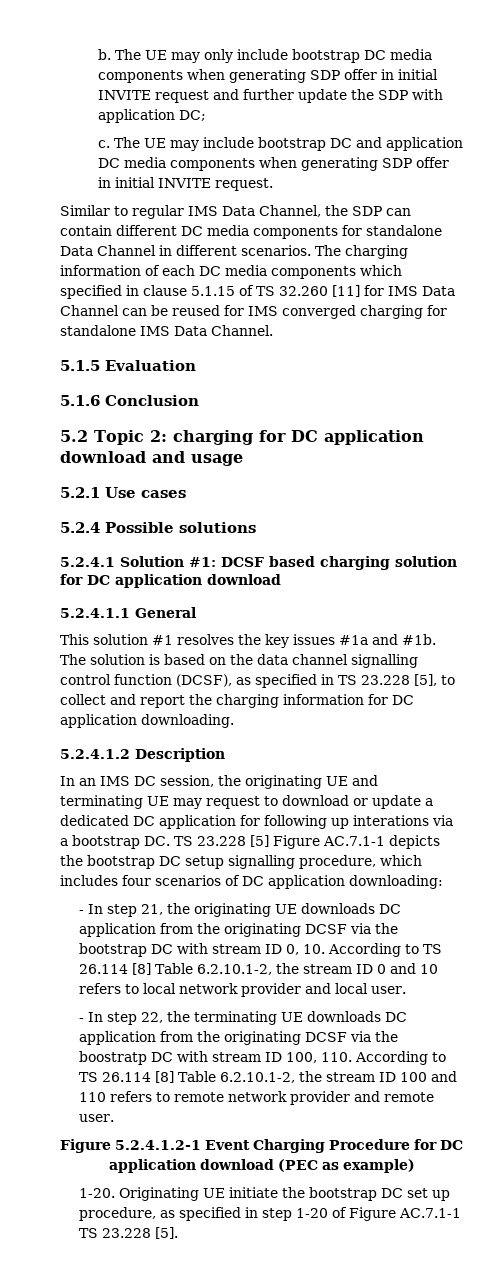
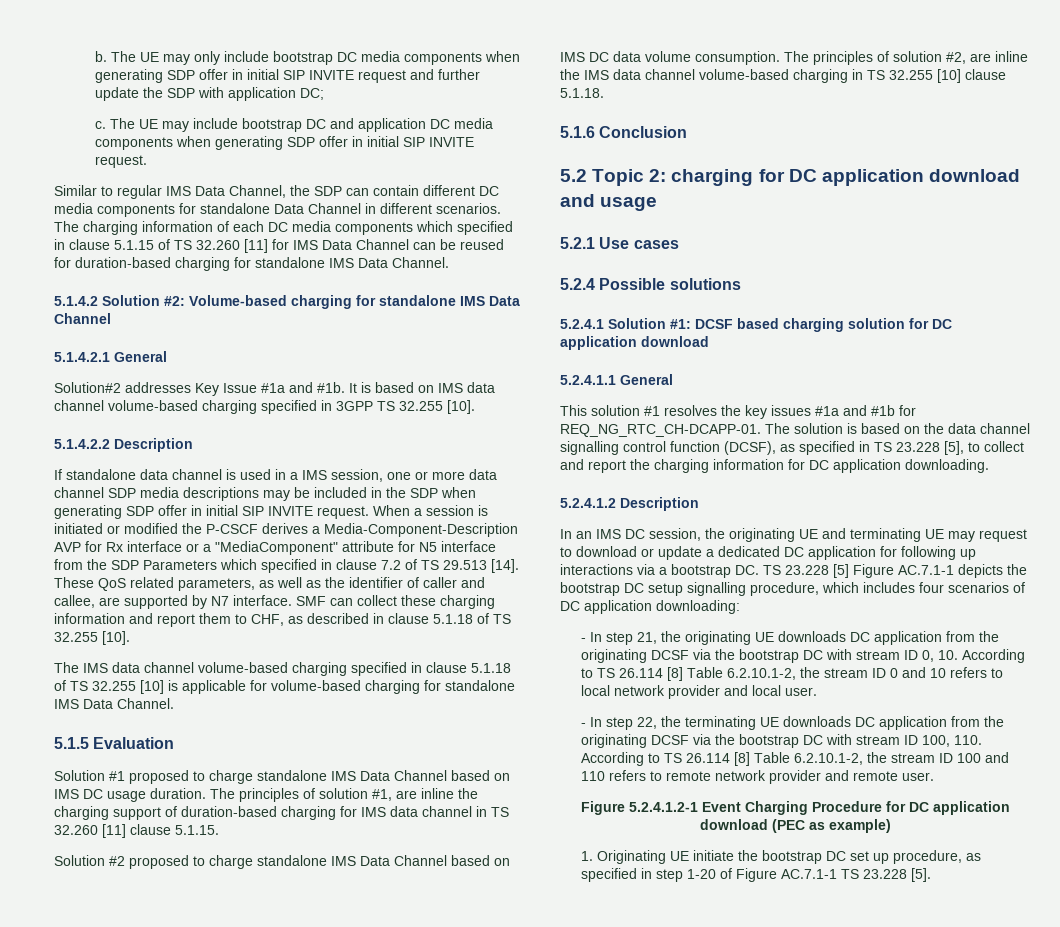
- The UE may only include bootstrap DC media components when generating SDP offer in initial INVITE request and further update the SDP with application DC;
+ The UE may only include bootstrap DC media components when generating SDP offer in initial SIP INVITE request and further update the SDP with application DC;
- The UE may include bootstrap DC and application DC media components when generating SDP offer in initial INVITE request.
+ The UE may include bootstrap DC and application DC media components when generating SDP offer in initial SIP INVITE request.
- The charging information of each DC media components which specified in clause 5.1.15 of TS 32.260 [11] for IMS Data Channel can be reused for IMS converged charging for standalone IMS Data Channel.
+ The charging information of each DC media components which specified in clause 5.1.15 of TS 32.260 [11] for IMS Data Channel can be reused for duration-based charging for standalone IMS Data Channel.
+ 5.1.4.2 Solution #2: Volume-based charging for standalone IMS Data Channel
+ 5.1.4.2.1 General
+ Solution#2 addresses Key Issue #1a and #1b. It is based on IMS data channel volume-based charging specified in 3GPP TS 32.255 [10].
+ 5.1.4.2.2 Description
+ If standalone data channel is used in a IMS session, one or more data channel SDP media descriptions may be included in the SDP when generating SDP offer in initial SIP INVITE request. When a session is initiated or modified the P-CSCF derives a Media-Component-Description AVP for Rx interface or a "MediaComponent" attribute for N5 interface from the SDP Parameters which specified in clause 7.2 of TS 29.513 [14]. These QoS related parameters, as well as the identifier of caller and callee, are supported by N7 interface. SMF can collect these charging information and report them to CHF, as described in clause 5.1.18 of TS 32.255 [10].
+ The IMS data channel volume-based charging specified in clause 5.1.18 of TS 32.255 [10] is applicable for volume-based charging for standalone IMS Data Channel.
+ Solution #1 proposed to charge standalone IMS Data Channel based on IMS DC usage duration. The principles of solution #1, are inline the charging support of duration-based charging for IMS data channel in TS 32.260 [11] clause 5.1.15.
+ Solution #2 proposed to charge standalone IMS Data Channel based on IMS DC data volume consumption. The principles of solution #2, are inline the IMS data channel volume-based charging in TS 32.255 [10] clause 5.1.18.
- This solution #1 resolves the key issues #1a and #1b.
+ This solution #1 resolves the key issues #1a and #1b for REQ_NG_RTC_CH-DCAPP-01.
- In an IMS DC session, the originating UE and terminating UE may request to download or update a dedicated DC application for following up interations via a bootstrap DC. TS 23.228 [5] Figure AC.7.1-1 depicts the bootstrap DC setup signalling procedure, which includes four scenarios of DC application downloading:
+ In an IMS DC session, the originating UE and terminating UE may request to download or update a dedicated DC application for following up interactions via a bootstrap DC. TS 23.228 [5] Figure AC.7.1-1 depicts the bootstrap DC setup signalling procedure, which includes four scenarios of DC application downloading:
- - In step 22, the terminating UE downloads DC application from the originating DCSF via the boostratp DC with stream ID 100, 110. According to TS 26.114 [8] Table 6.2.10.1-2, the stream ID 100 and 110 refers to remote network provider and remote user.
+ - In step 22, the terminating UE downloads DC application from the originating DCSF via the bootstrap DC with stream ID 100, 110. According to TS 26.114 [8] Table 6.2.10.1-2, the stream ID 100 and 110 refers to remote network provider and remote user.
- 1-20. Originating UE initiate the bootstrap DC set up procedure, as specified in step 1-20 of Figure AC.7.1-1 TS 23.228 [5].
+ 1. Originating UE initiate the bootstrap DC set up procedure, as specified in step 1-20 of Figure AC.7.1-1 TS 23.228 [5].

